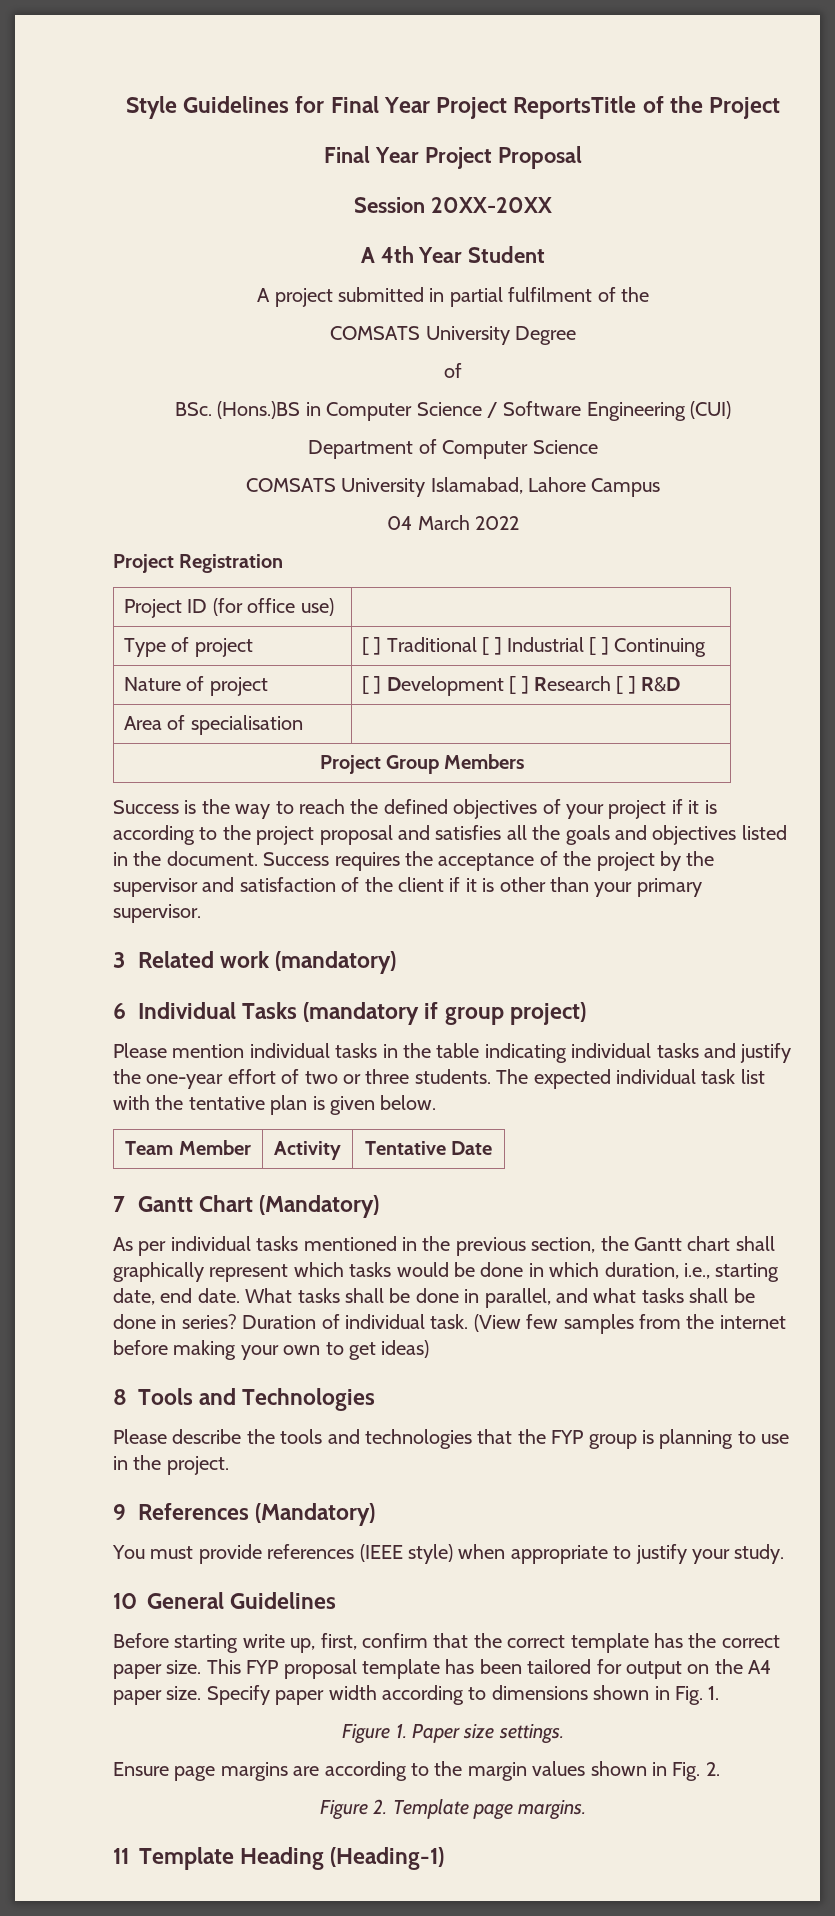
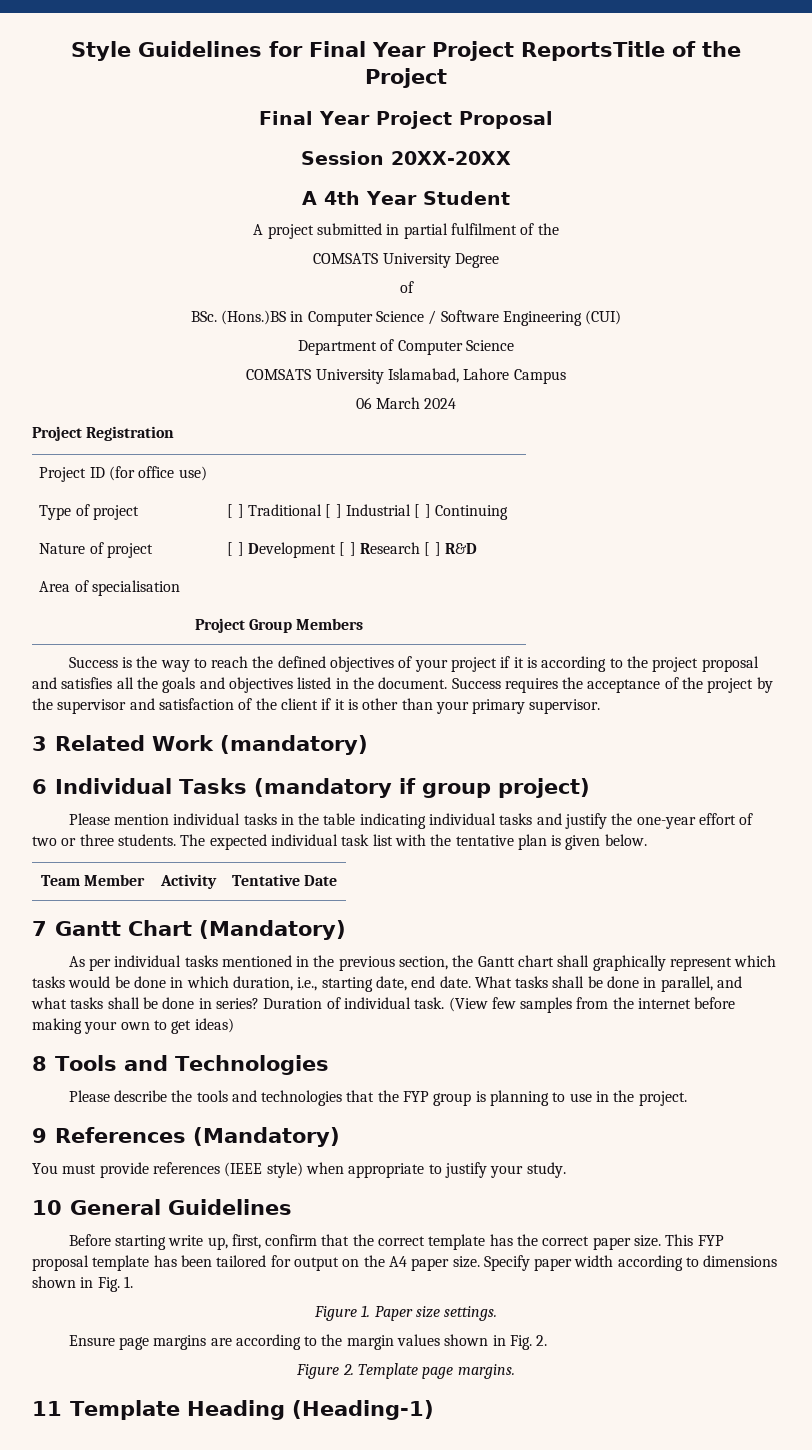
- 04 March 2022
+ 06 March 2024
- 3 Related work (mandatory)
+ 3 Related Work (mandatory)

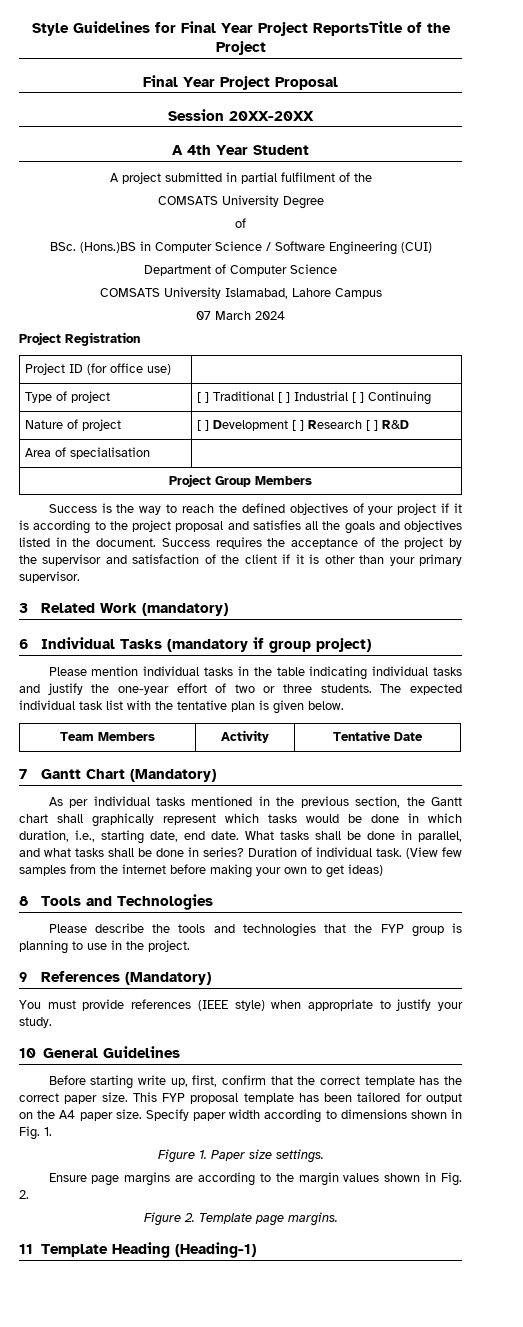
- 06 March 2024
+ 07 March 2024
- Team Member | Activity | Tentative Date
+ Team Members | Activity | Tentative Date

